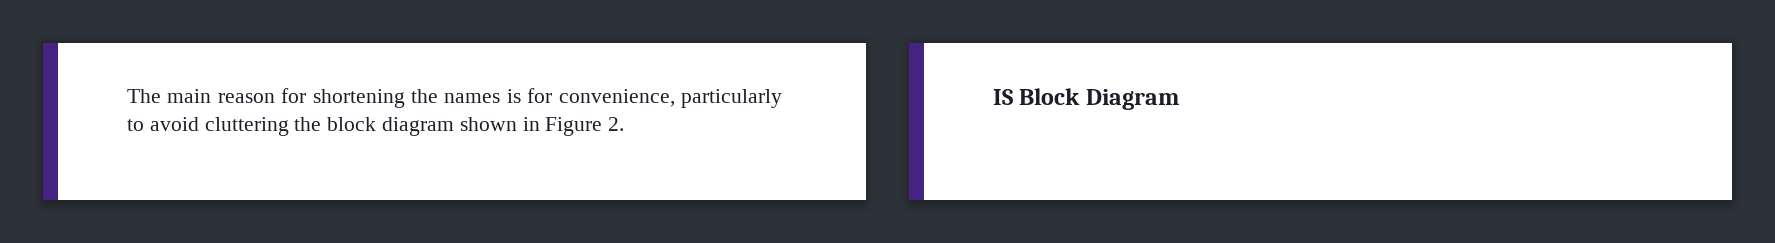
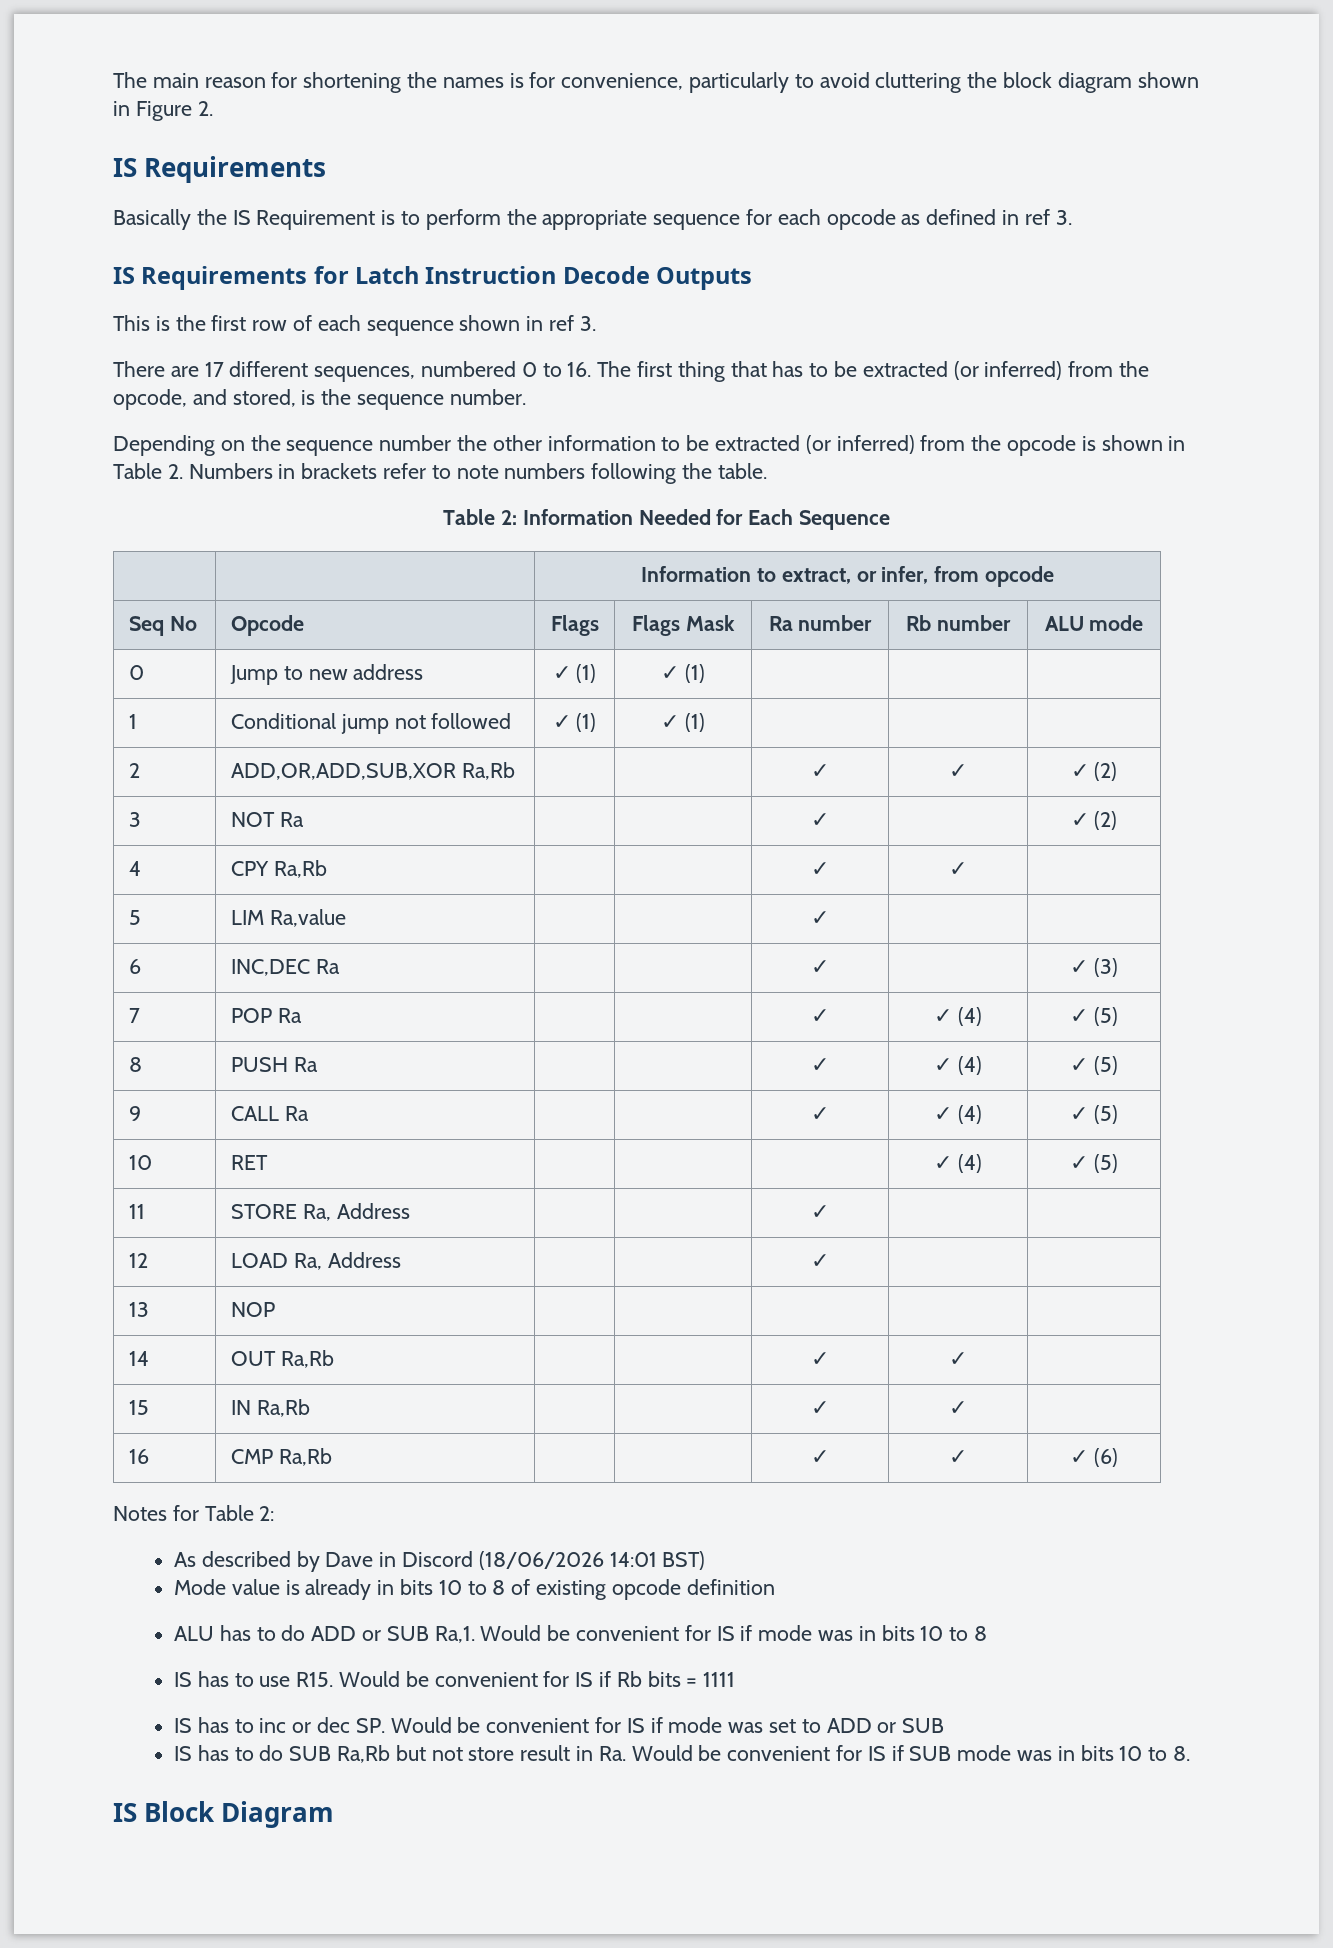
  The main reason for shortening the names is for convenience, particularly to avoid cluttering the block diagram shown in Figure 2.
+ IS Requirements
+ Basically the IS Requirement is to perform the appropriate sequence for each opcode as defined in ref 3.
+ IS Requirements for Latch Instruction Decode Outputs
+ This is the first row of each sequence shown in ref 3.
+ There are 17 different sequences, numbered 0 to 16. The first thing that has to be extracted (or inferred) from the opcode, and stored, is the sequence number.
+ Depending on the sequence number the other information to be extracted (or inferred) from the opcode is shown in Table 2. Numbers in brackets refer to note numbers following the table.
+ Table 2: Information Needed for Each Sequence
+ | | Information to extract, or infer, from opcode
+ Seq No | Opcode | Flags | Flags Mask | Ra number | Rb number | ALU mode
+ 0 | Jump to new address | ✓ (1) | ✓ (1) | | |
+ 1 | Conditional jump not followed | ✓ (1) | ✓ (1) | | |
+ 2 | ADD,OR,ADD,SUB,XOR Ra,Rb | | | ✓ | ✓ | ✓ (2)
+ 3 | NOT Ra | | | ✓ | | ✓ (2)
+ 4 | CPY Ra,Rb | | | ✓ | ✓ |
+ 5 | LIM Ra,value | | | ✓ | |
+ 6 | INC,DEC Ra | | | ✓ | | ✓ (3)
+ 7 | POP Ra | | | ✓ | ✓ (4) | ✓ (5)
+ 8 | PUSH Ra | | | ✓ | ✓ (4) | ✓ (5)
+ 9 | CALL Ra | | | ✓ | ✓ (4) | ✓ (5)
+ 10 | RET | | | | ✓ (4) | ✓ (5)
+ 11 | STORE Ra, Address | | | ✓ | |
+ 12 | LOAD Ra, Address | | | ✓ | |
+ 13 | NOP | | | | |
+ 14 | OUT Ra,Rb | | | ✓ | ✓ |
+ 15 | IN Ra,Rb | | | ✓ | ✓ |
+ 16 | CMP Ra,Rb | | | ✓ | ✓ | ✓ (6)
+ Notes for Table 2:
+ As described by Dave in Discord (18/06/2026 14:01 BST)
+ Mode value is already in bits 10 to 8 of existing opcode definition
+ ALU has to do ADD or SUB Ra,1. Would be convenient for IS if mode was in bits 10 to 8
+ IS has to use R15. Would be convenient for IS if Rb bits = 1111
+ IS has to inc or dec SP. Would be convenient for IS if mode was set to ADD or SUB
+ IS has to do SUB Ra,Rb but not store result in Ra. Would be convenient for IS if SUB mode was in bits 10 to 8.

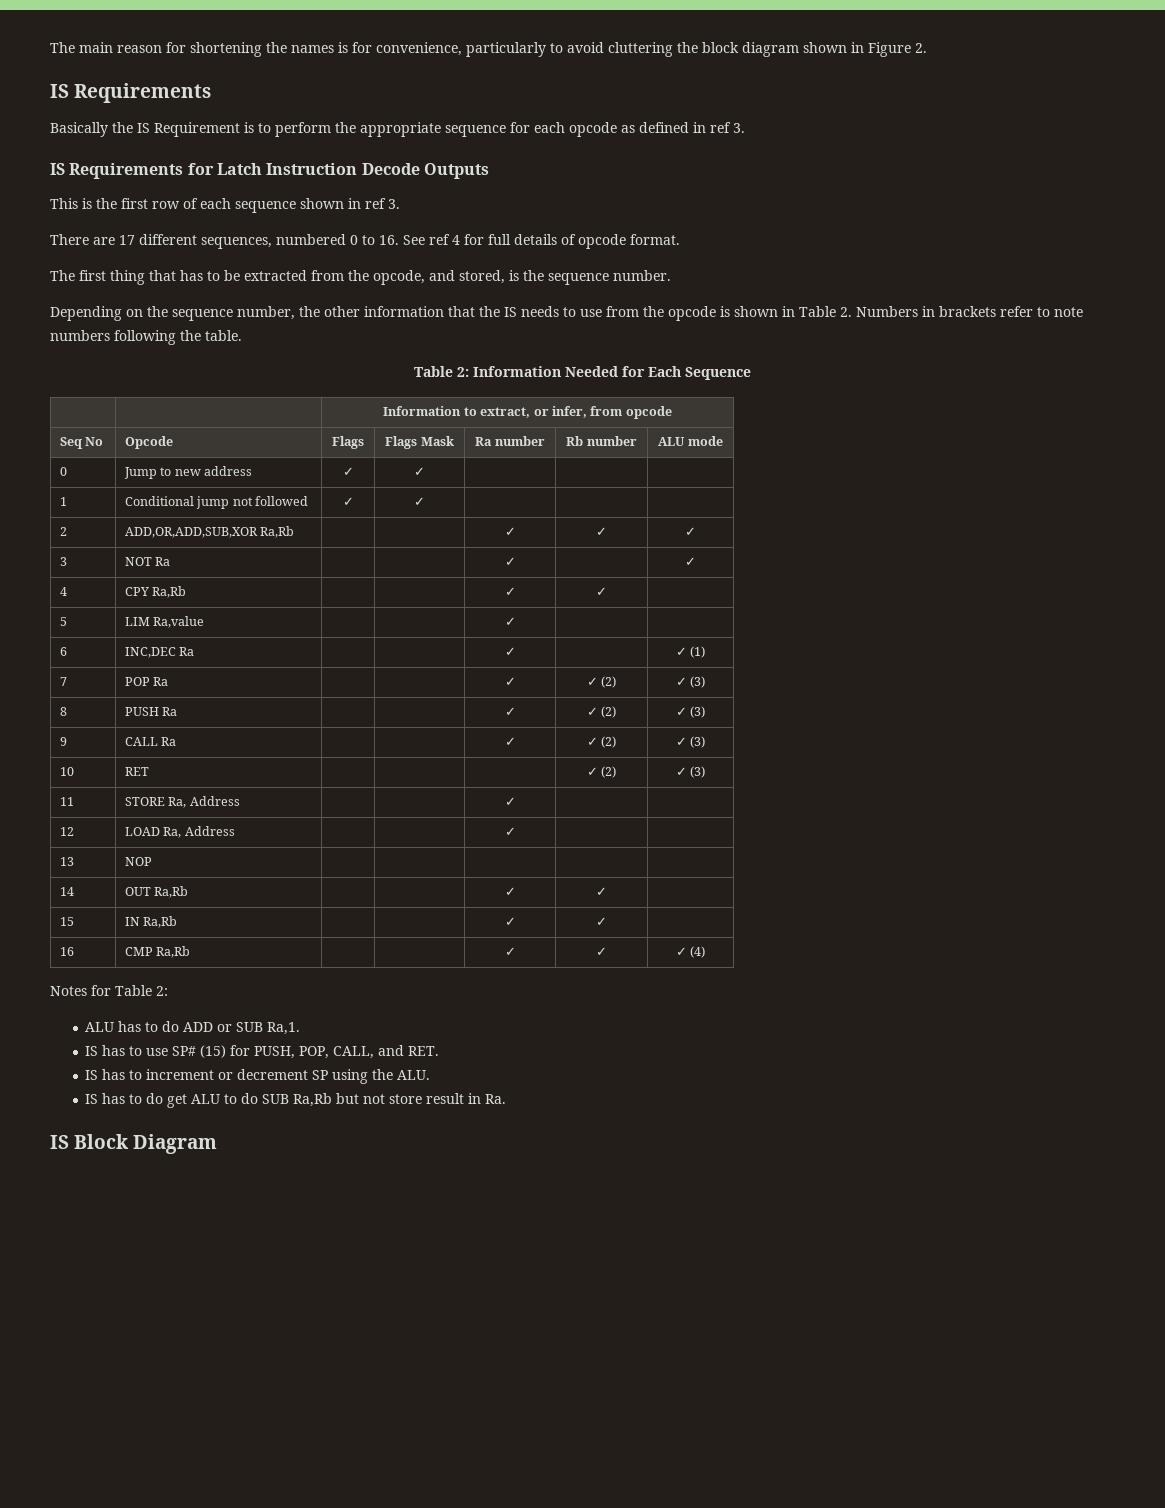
- There are 17 different sequences, numbered 0 to 16. The first thing that has to be extracted (or inferred) from the opcode, and stored, is the sequence number.
+ There are 17 different sequences, numbered 0 to 16. See ref 4 for full details of opcode format.
+ The first thing that has to be extracted from the opcode, and stored, is the sequence number.
- Depending on the sequence number the other information to be extracted (or inferred) from the opcode is shown in Table 2. Numbers in brackets refer to note numbers following the table.
+ Depending on the sequence number, the other information that the IS needs to use from the opcode is shown in Table 2. Numbers in brackets refer to note numbers following the table.
- 0 | Jump to new address | ✓ (1) | ✓ (1) | | |
+ 0 | Jump to new address | ✓ | ✓ | | |
- 1 | Conditional jump not followed | ✓ (1) | ✓ (1) | | |
+ 1 | Conditional jump not followed | ✓ | ✓ | | |
- 2 | ADD,OR,ADD,SUB,XOR Ra,Rb | | | ✓ | ✓ | ✓ (2)
+ 2 | ADD,OR,ADD,SUB,XOR Ra,Rb | | | ✓ | ✓ | ✓
- 3 | NOT Ra | | | ✓ | | ✓ (2)
+ 3 | NOT Ra | | | ✓ | | ✓
- 6 | INC,DEC Ra | | | ✓ | | ✓ (3)
+ 6 | INC,DEC Ra | | | ✓ | | ✓ (1)
- 7 | POP Ra | | | ✓ | ✓ (4) | ✓ (5)
+ 7 | POP Ra | | | ✓ | ✓ (2) | ✓ (3)
- 8 | PUSH Ra | | | ✓ | ✓ (4) | ✓ (5)
+ 8 | PUSH Ra | | | ✓ | ✓ (2) | ✓ (3)
- 9 | CALL Ra | | | ✓ | ✓ (4) | ✓ (5)
+ 9 | CALL Ra | | | ✓ | ✓ (2) | ✓ (3)
- 10 | RET | | | | ✓ (4) | ✓ (5)
+ 10 | RET | | | | ✓ (2) | ✓ (3)
- 16 | CMP Ra,Rb | | | ✓ | ✓ | ✓ (6)
+ 16 | CMP Ra,Rb | | | ✓ | ✓ | ✓ (4)
- As described by Dave in Discord (18/06/2026 14:01 BST)
- Mode value is already in bits 10 to 8 of existing opcode definition
- ALU has to do ADD or SUB Ra,1. Would be convenient for IS if mode was in bits 10 to 8
- IS has to use R15. Would be convenient for IS if Rb bits = 1111
- IS has to inc or dec SP. Would be convenient for IS if mode was set to ADD or SUB
+ ALU has to do ADD or SUB Ra,1.
+ IS has to use SP# (15) for PUSH, POP, CALL, and RET.
+ IS has to increment or decrement SP using the ALU.
- IS has to do SUB Ra,Rb but not store result in Ra. Would be convenient for IS if SUB mode was in bits 10 to 8.
+ IS has to do get ALU to do SUB Ra,Rb but not store result in Ra.

